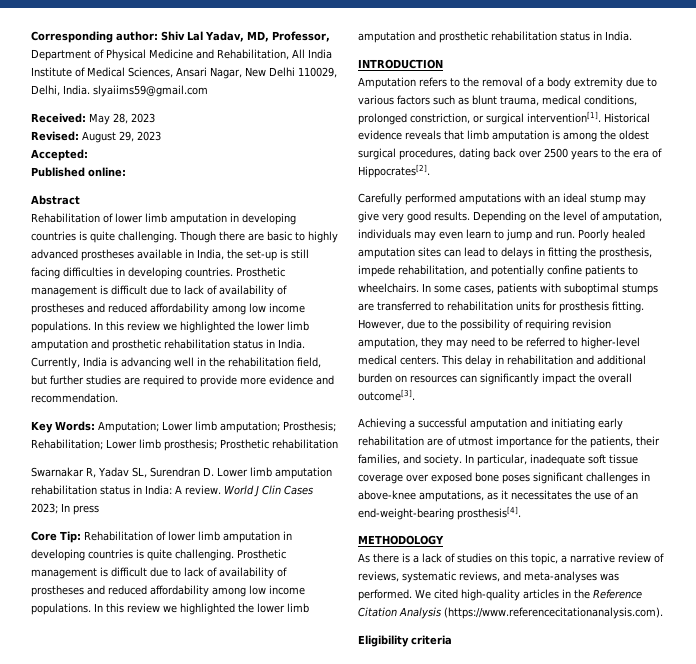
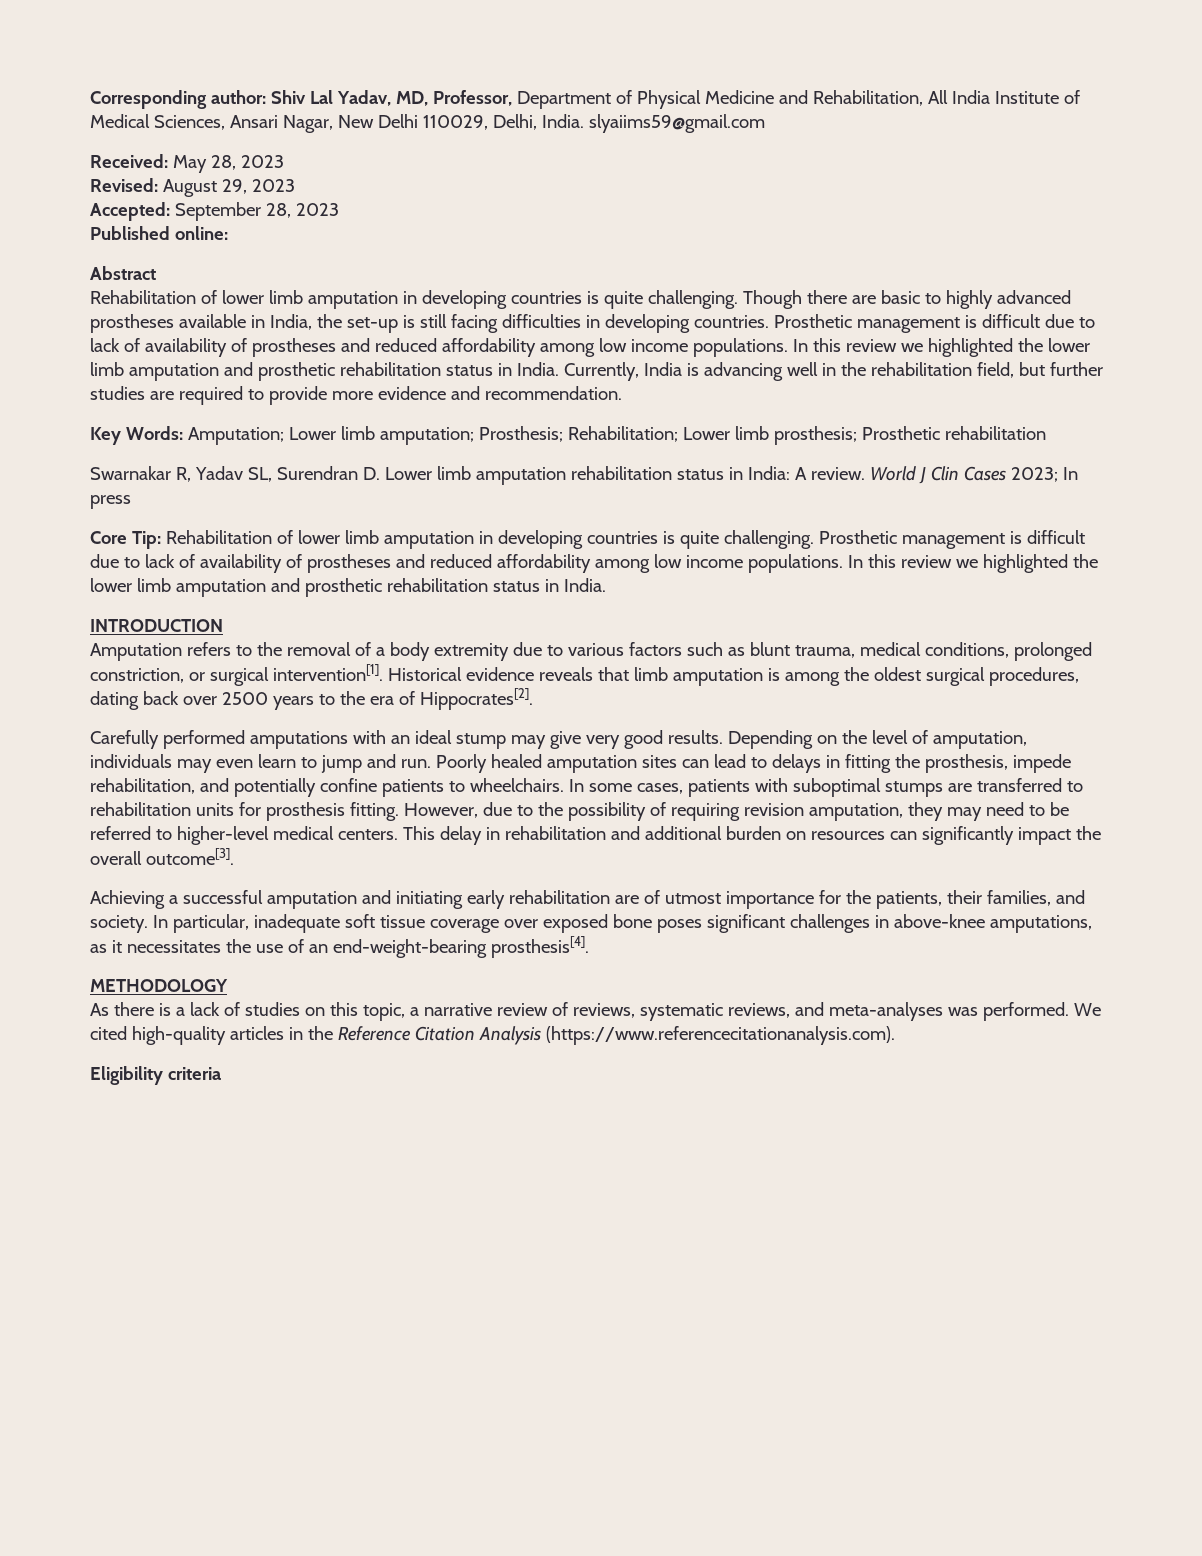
- Accepted:
+ Accepted: September 28, 2023

